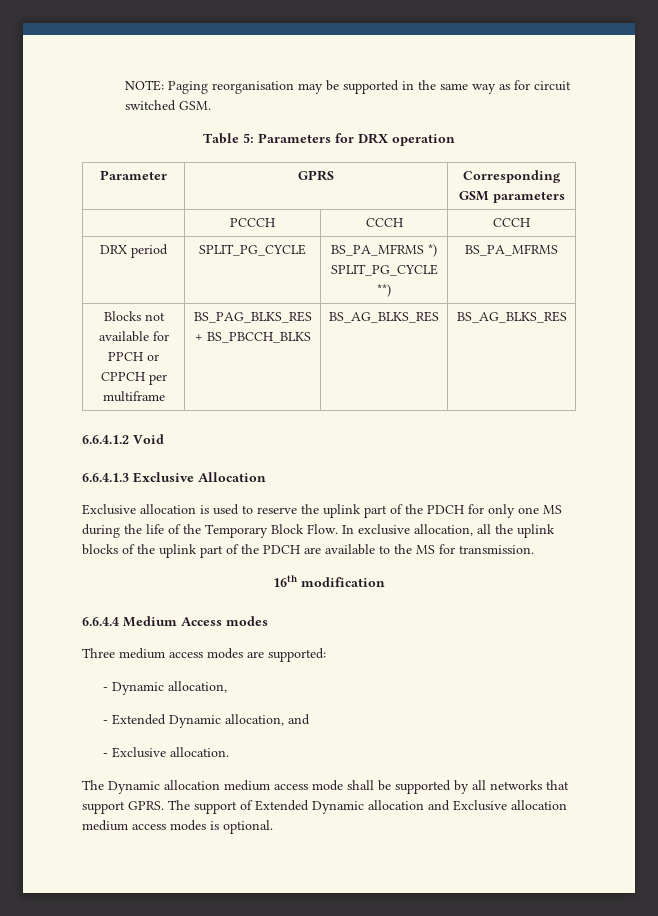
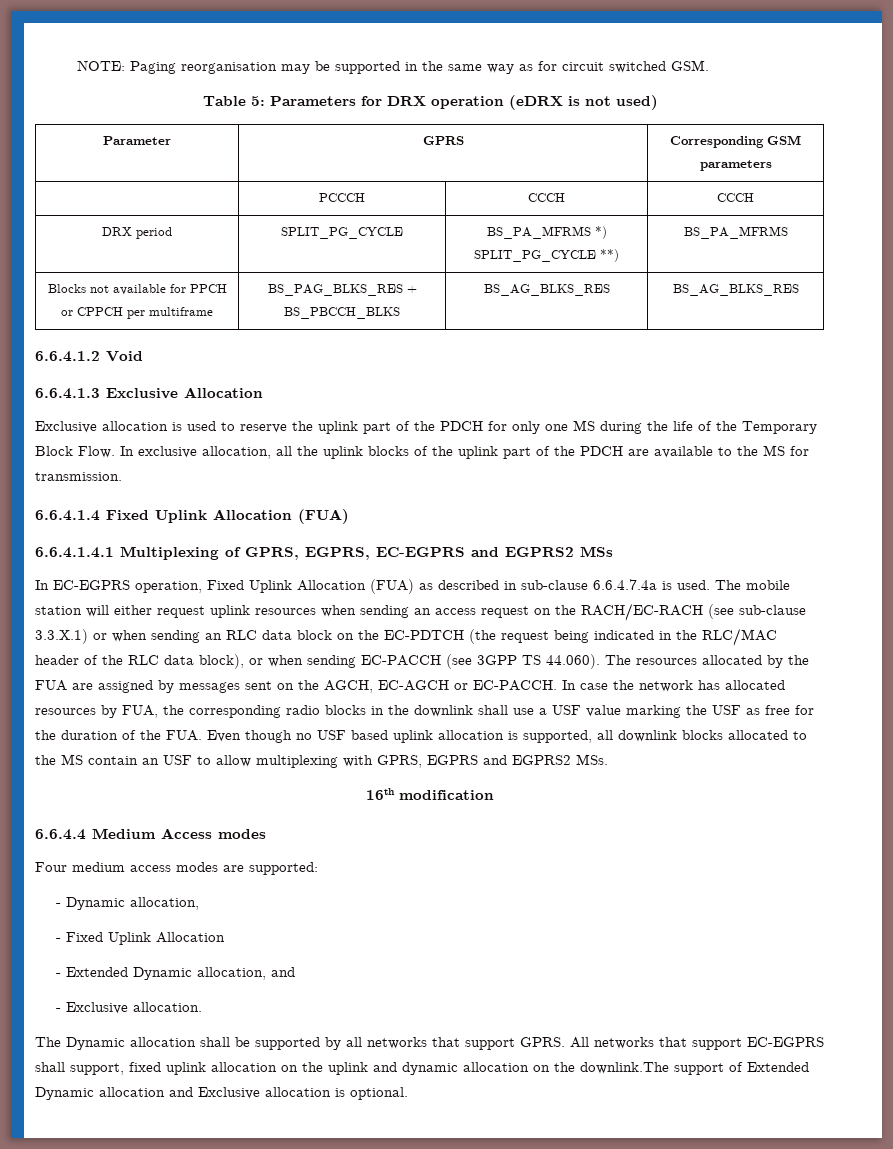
- Table 5: Parameters for DRX operation
+ Table 5: Parameters for DRX operation (eDRX is not used)
+ 6.6.4.1.4 Fixed Uplink Allocation (FUA)
+ 6.6.4.1.4.1 Multiplexing of GPRS, EGPRS, EC-EGPRS and EGPRS2 MSs
+ In EC-EGPRS operation, Fixed Uplink Allocation (FUA) as described in sub-clause 6.6.4.7.4a is used. The mobile station will either request uplink resources when sending an access request on the RACH/EC-RACH (see sub-clause 3.3.X.1) or when sending an RLC data block on the EC-PDTCH (the request being indicated in the RLC/MAC header of the RLC data block), or when sending EC-PACCH (see 3GPP TS 44.060). The resources allocated by the FUA are assigned by messages sent on the AGCH, EC-AGCH or EC-PACCH. In case the network has allocated resources by FUA, the corresponding radio blocks in the downlink shall use a USF value marking the USF as free for the duration of the FUA. Even though no USF based uplink allocation is supported, all downlink blocks allocated to the MS contain an USF to allow multiplexing with GPRS, EGPRS and EGPRS2 MSs.
- Three medium access modes are supported:
+ Four medium access modes are supported:
+ - Fixed Uplink Allocation
- The Dynamic allocation medium access mode shall be supported by all networks that support GPRS.
+ The Dynamic allocation shall be supported by all networks that support GPRS.
- The support of Extended Dynamic allocation and Exclusive allocation medium access modes is optional.
+ All networks that support EC-EGPRS shall support, fixed uplink allocation on the uplink and dynamic allocation on the downlink.The support of Extended Dynamic allocation and Exclusive allocation is optional.

